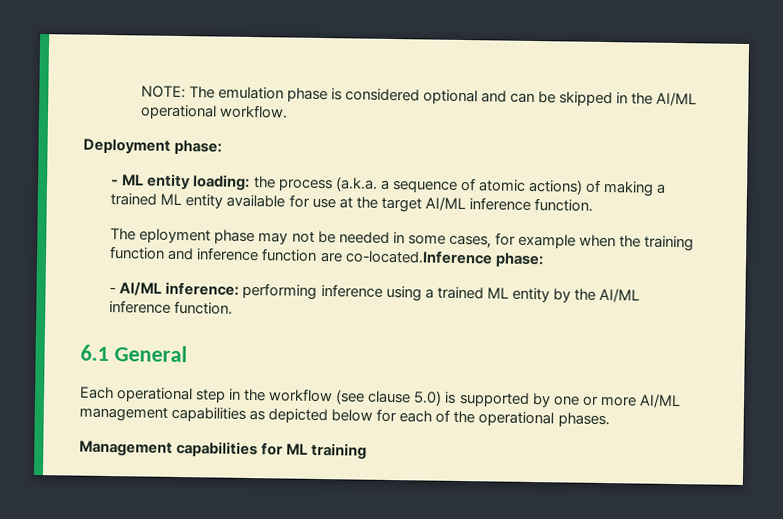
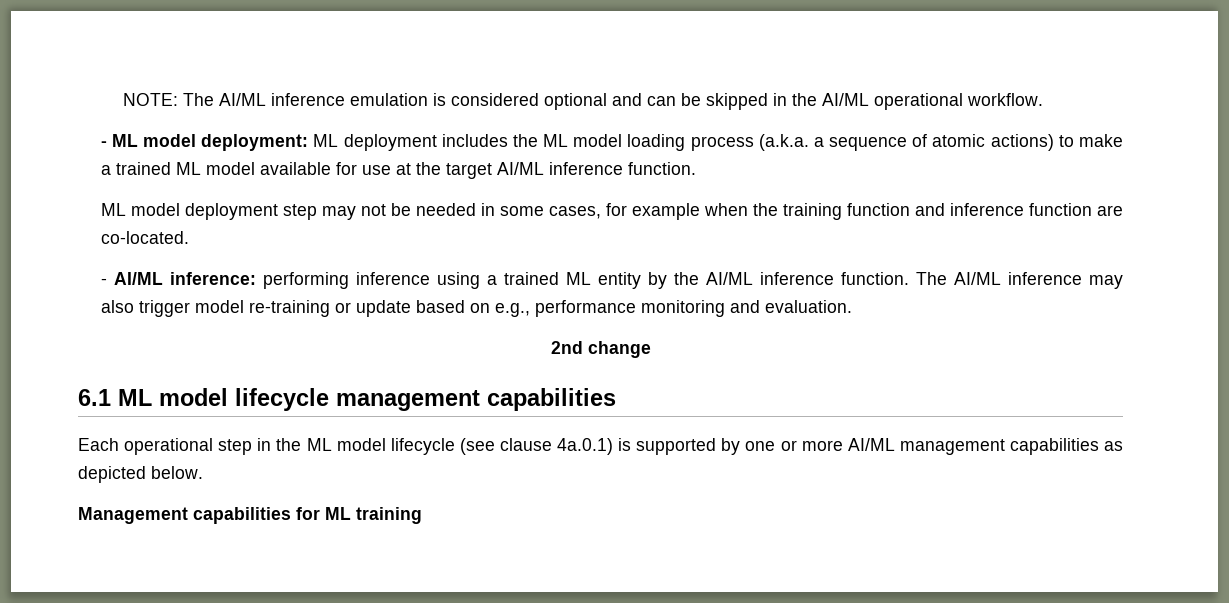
- NOTE: The emulation phase is considered optional and can be skipped in the AI/ML operational workflow.
+ NOTE: The AI/ML inference emulation is considered optional and can be skipped in the AI/ML operational workflow.
- Deployment phase:
- - ML entity loading: the process (a.k.a. a sequence of atomic actions) of making a trained ML entity available for use at the target AI/ML inference function.
+ - ML model deployment: ML deployment includes the ML model loading process (a.k.a. a sequence of atomic actions) to make a trained ML model available for use at the target AI/ML inference function.
- The eployment phase may not be needed in some cases, for example when the training function and inference function are co-located.Inference phase:
+ ML model deployment step may not be needed in some cases, for example when the training function and inference function are co-located.
- - AI/ML inference: performing inference using a trained ML entity by the AI/ML inference function.
- 6.1 General
+ - AI/ML inference: performing inference using a trained ML entity by the AI/ML inference function. The AI/ML inference may also trigger model re-training or update based on e.g., performance monitoring and evaluation.
+ 2nd change
+ 6.1 ML model lifecycle management capabilities
- Each operational step in the workflow (see clause 5.0) is supported by one or more AI/ML management capabilities as depicted below for each of the operational phases.
+ Each operational step in the ML model lifecycle (see clause 4a.0.1) is supported by one or more AI/ML management capabilities as depicted below.

